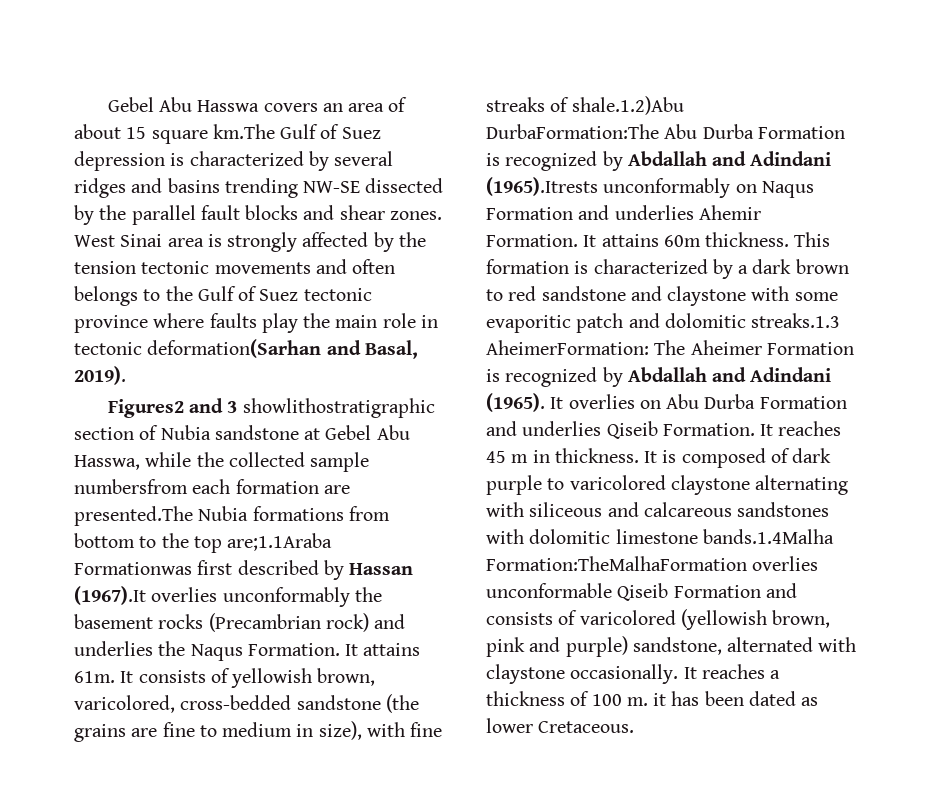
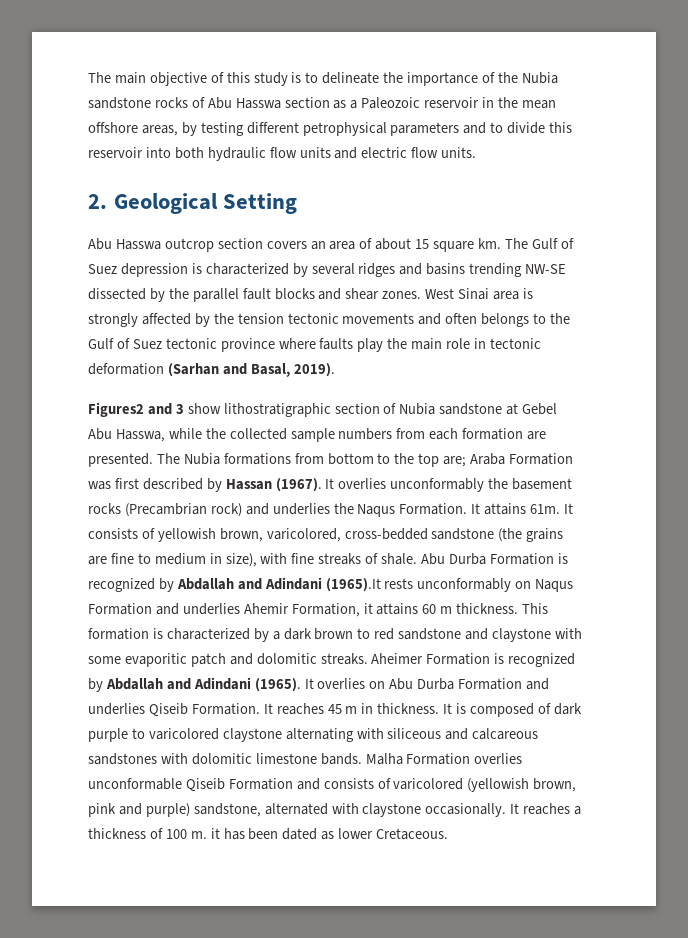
- Gebel Abu Hasswa covers an area of about 15 square km.The Gulf of Suez depression is characterized by several ridges and basins trending NW-SE dissected by the parallel fault blocks and shear zones.
+ The main objective of this study is to delineate the importance of the Nubia sandstone rocks of Abu Hasswa section as a Paleozoic reservoir in the mean offshore areas, by testing different petrophysical parameters and to divide this reservoir into both hydraulic flow units and electric flow units.
+ 2. Geological Setting
+ Abu Hasswa outcrop section covers an area of about 15 square km. The Gulf of Suez depression is characterized by several ridges and basins trending NW-SE dissected by the parallel fault blocks and shear zones.
- West Sinai area is strongly affected by the tension tectonic movements and often belongs to the Gulf of Suez tectonic province where faults play the main role in tectonic deformation(Sarhan and Basal, 2019).
+ West Sinai area is strongly affected by the tension tectonic movements and often belongs to the Gulf of Suez tectonic province where faults play the main role in tectonic deformation (Sarhan and Basal, 2019).
- Figures2 and 3 showlithostratigraphic section of Nubia sandstone at Gebel Abu Hasswa, while the collected sample numbersfrom each formation are presented.The Nubia formations from bottom to the top are;1.1Araba Formationwas first described by Hassan (1967).It overlies unconformably the basement rocks (Precambrian rock) and underlies the Naqus Formation.
+ Figures2 and 3 show lithostratigraphic section of Nubia sandstone at Gebel Abu Hasswa, while the collected sample numbers from each formation are presented. The Nubia formations from bottom to the top are; Araba Formation was first described by Hassan (1967). It overlies unconformably the basement rocks (Precambrian rock) and underlies the Naqus Formation.
- It consists of yellowish brown, varicolored, cross-bedded sandstone (the grains are fine to medium in size), with fine streaks of shale.1.2)Abu DurbaFormation:The Abu Durba Formation is recognized by Abdallah and Adindani (1965).Itrests unconformably on Naqus Formation and underlies Ahemir Formation. It attains 60m thickness.
+ It consists of yellowish brown, varicolored, cross-bedded sandstone (the grains are fine to medium in size), with fine streaks of shale. Abu Durba Formation is recognized by Abdallah and Adindani (1965).It rests unconformably on Naqus Formation and underlies Ahemir Formation, it attains 60 m thickness.
- This formation is characterized by a dark brown to red sandstone and claystone with some evaporitic patch and dolomitic streaks.1.3 AheimerFormation: The Aheimer Formation is recognized by Abdallah and Adindani (1965).
+ This formation is characterized by a dark brown to red sandstone and claystone with some evaporitic patch and dolomitic streaks. Aheimer Formation is recognized by Abdallah and Adindani (1965).
- It is composed of dark purple to varicolored claystone alternating with siliceous and calcareous sandstones with dolomitic limestone bands.1.4Malha Formation:TheMalhaFormation overlies unconformable Qiseib Formation and consists of varicolored (yellowish brown, pink and purple) sandstone, alternated with claystone occasionally.
+ It is composed of dark purple to varicolored claystone alternating with siliceous and calcareous sandstones with dolomitic limestone bands. Malha Formation overlies unconformable Qiseib Formation and consists of varicolored (yellowish brown, pink and purple) sandstone, alternated with claystone occasionally.

